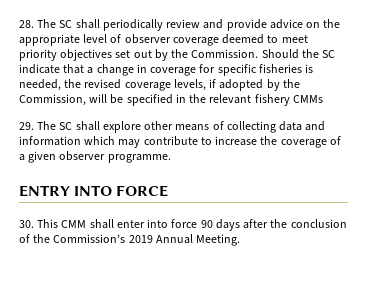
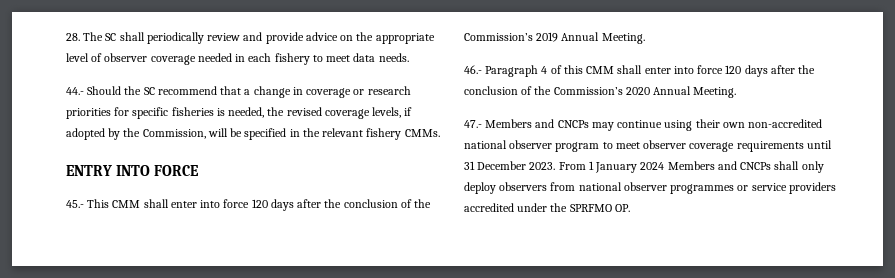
- 28. The SC shall periodically review and provide advice on the appropriate level of observer coverage deemed to meet priority objectives set out by the Commission. Should the SC indicate that a change in coverage for specific fisheries is needed, the revised coverage levels, if adopted by the Commission, will be specified in the relevant fishery CMMs
- 29. The SC shall explore other means of collecting data and information which may contribute to increase the coverage of a given observer programme.
+ 28. The SC shall periodically review and provide advice on the appropriate level of observer coverage needed in each fishery to meet data needs.
+ 44.- Should the SC recommend that a change in coverage or research priorities for specific fisheries is needed, the revised coverage levels, if adopted by the Commission, will be specified in the relevant fishery CMMs.
- 30. This CMM shall enter into force 90 days after the conclusion of the Commission’s 2019 Annual Meeting.
+ 45.- This CMM shall enter into force 120 days after the conclusion of the Commission’s 2019 Annual Meeting.
+ 46.- Paragraph 4 of this CMM shall enter into force 120 days after the conclusion of the Commission’s 2020 Annual Meeting.
+ 47.- Members and CNCPs may continue using their own non-accredited national observer program to meet observer coverage requirements until 31 December 2023. From 1 January 2024 Members and CNCPs shall only deploy observers from national observer programmes or service providers accredited under the SPRFMO OP.

